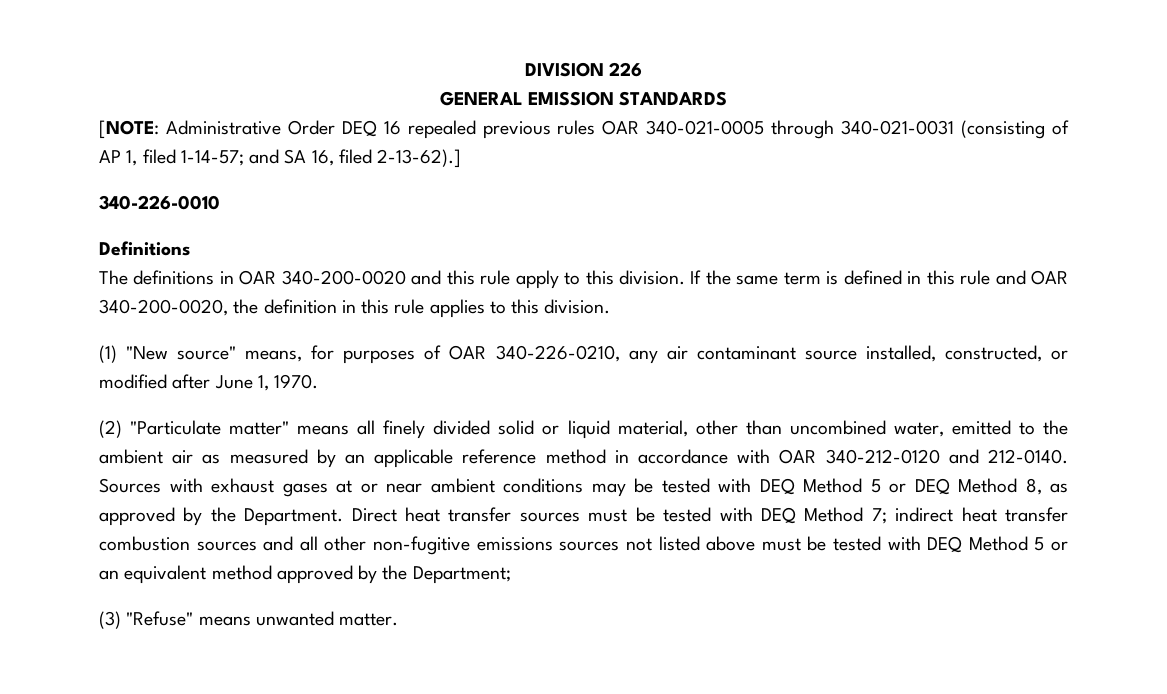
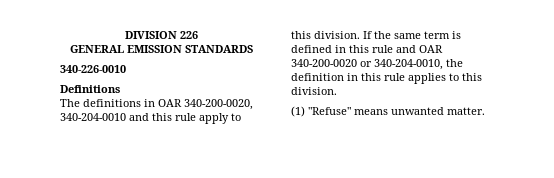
- [NOTE: Administrative Order DEQ 16 repealed previous rules OAR 340-021-0005 through 340-021-0031 (consisting of AP 1, filed 1-14-57; and SA 16, filed 2-13-62).]
- The definitions in OAR 340-200-0020 and this rule apply to this division.
+ The definitions in OAR 340-200-0020, 340-204-0010 and this rule apply to this division.
- If the same term is defined in this rule and OAR 340-200-0020, the definition in this rule applies to this division.
+ If the same term is defined in this rule and OAR 340-200-0020 or 340-204-0010, the definition in this rule applies to this division.
- (1) "New source" means, for purposes of OAR 340-226-0210, any air contaminant source installed, constructed, or modified after June 1, 1970.
- (2) "Particulate matter" means all finely divided solid or liquid material, other than uncombined water, emitted to the ambient air as measured by an applicable reference method in accordance with OAR 340-212-0120 and 212-0140. Sources with exhaust gases at or near ambient conditions may be tested with DEQ Method 5 or DEQ Method 8, as approved by the Department. Direct heat transfer sources must be tested with DEQ Method 7; indirect heat transfer combustion sources and all other non-fugitive emissions sources not listed above must be tested with DEQ Method 5 or an equivalent method approved by the Department;
- (3) "Refuse" means unwanted matter.
+ (1) "Refuse" means unwanted matter.

